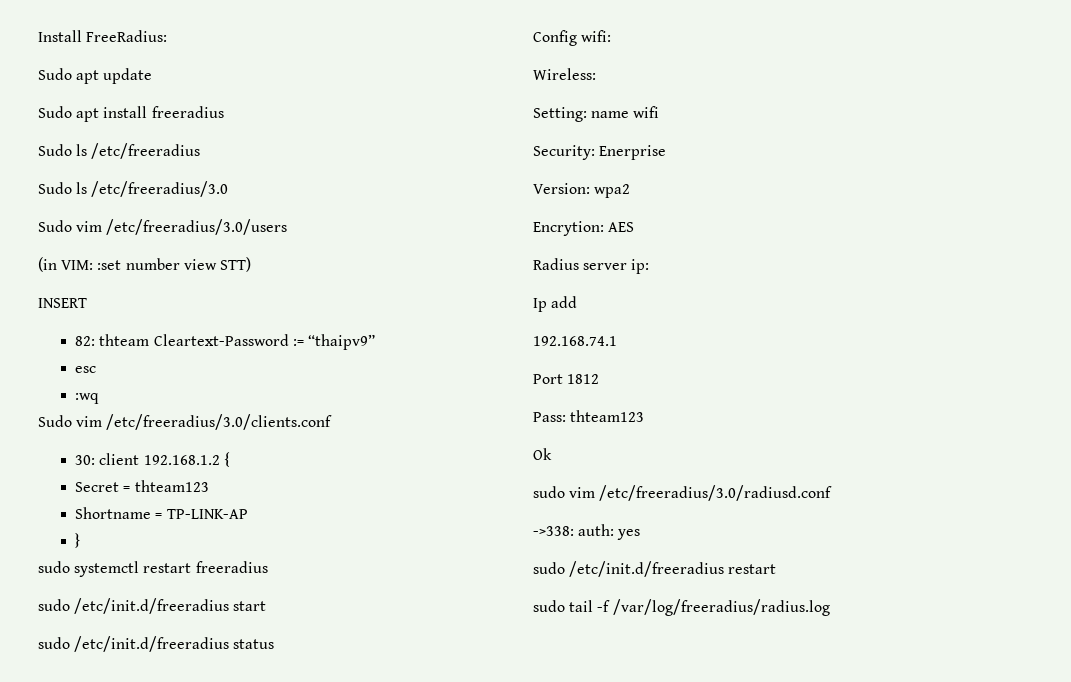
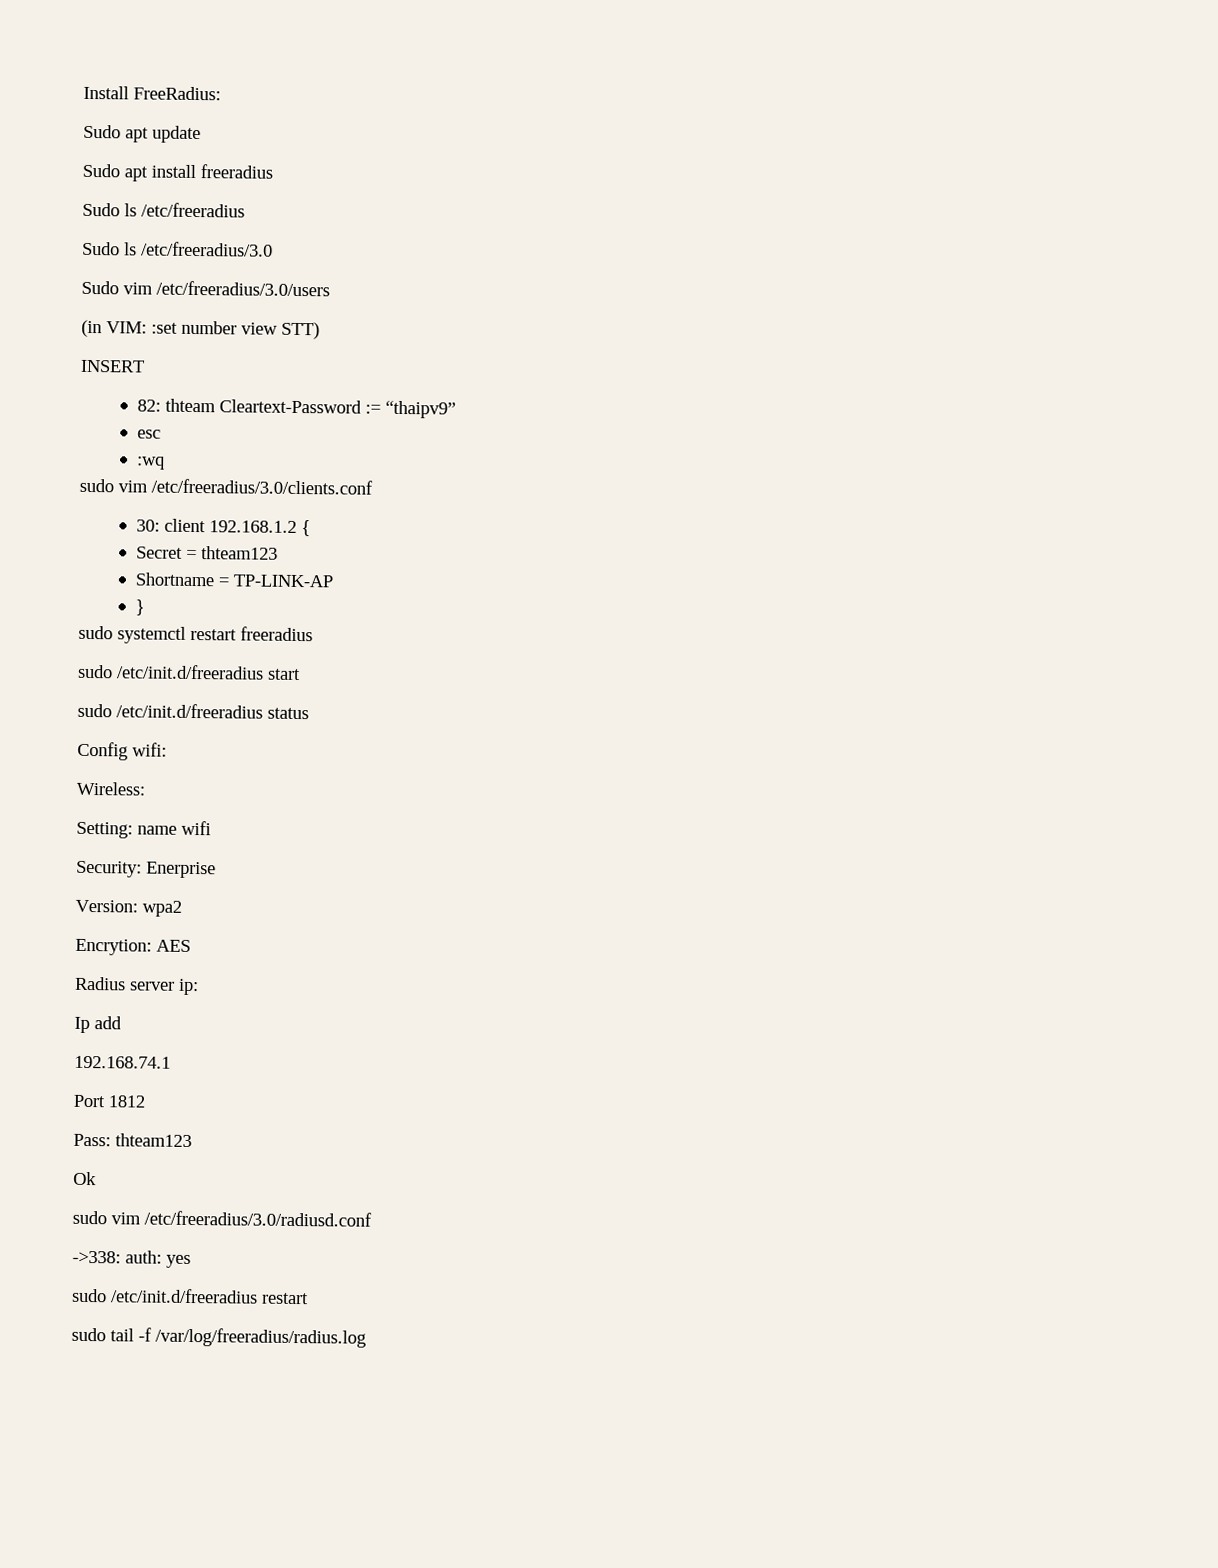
- Sudo vim /etc/freeradius/3.0/clients.conf
+ sudo vim /etc/freeradius/3.0/clients.conf

